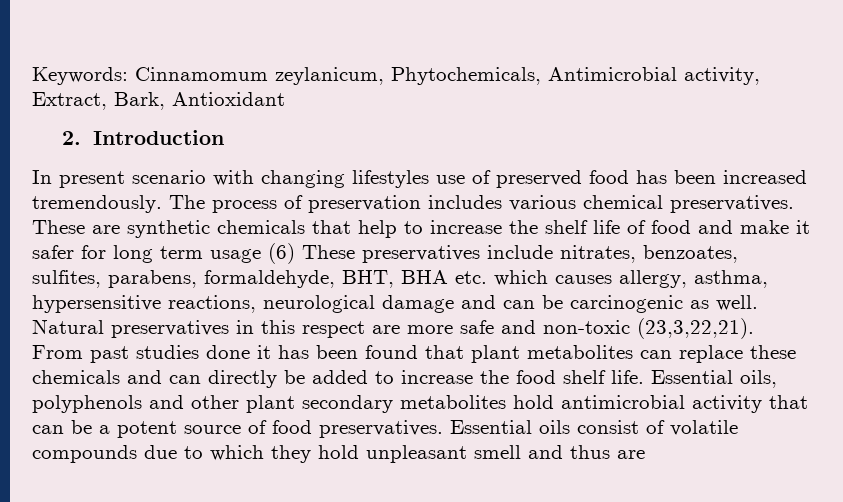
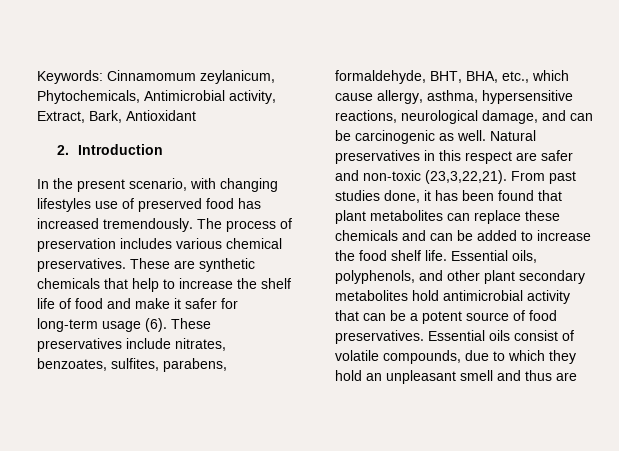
- In present scenario with changing lifestyles use of preserved food has been increased tremendously.
+ In the present scenario, with changing lifestyles use of preserved food has increased tremendously.
- These are synthetic chemicals that help to increase the shelf life of food and make it safer for long term usage (6) These preservatives include nitrates, benzoates, sulfites, parabens, formaldehyde, BHT, BHA etc. which causes allergy, asthma, hypersensitive reactions, neurological damage and can be carcinogenic as well.
+ These are synthetic chemicals that help to increase the shelf life of food and make it safer for long-term usage (6). These preservatives include nitrates, benzoates, sulfites, parabens, formaldehyde, BHT, BHA, etc., which cause allergy, asthma, hypersensitive reactions, neurological damage, and can be carcinogenic as well.
- Natural preservatives in this respect are more safe and non-toxic (23,3,22,21).
+ Natural preservatives in this respect are safer and non-toxic (23,3,22,21).
- From past studies done it has been found that plant metabolites can replace these chemicals and can directly be added to increase the food shelf life.
+ From past studies done, it has been found that plant metabolites can replace these chemicals and can be added to increase the food shelf life.
- Essential oils, polyphenols and other plant secondary metabolites hold antimicrobial activity that can be a potent source of food preservatives.
+ Essential oils, polyphenols, and other plant secondary metabolites hold antimicrobial activity that can be a potent source of food preservatives.
- Essential oils consist of volatile compounds due to which they hold unpleasant smell and thus are
+ Essential oils consist of volatile compounds, due to which they hold an unpleasant smell and thus are

